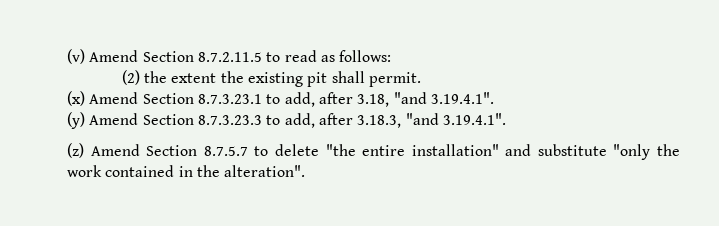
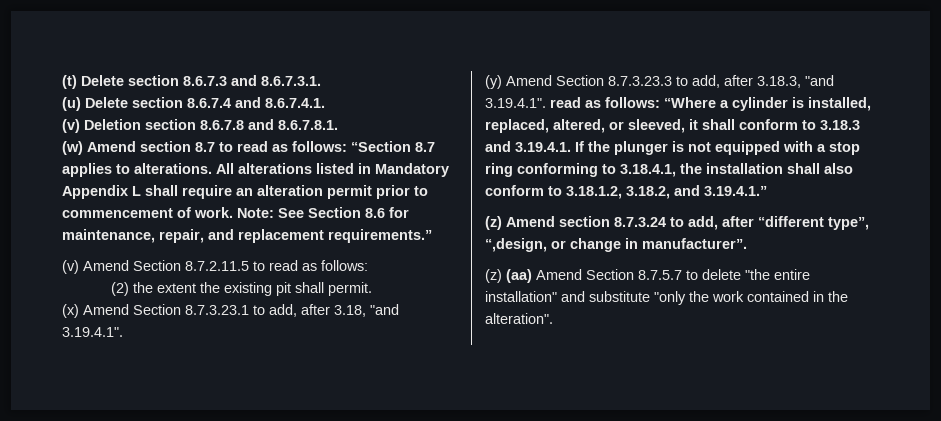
+ (t) Delete section 8.6.7.3 and 8.6.7.3.1.
+ (u) Delete section 8.6.7.4 and 8.6.7.4.1.
+ (v) Deletion section 8.6.7.8 and 8.6.7.8.1.
+ (w) Amend section 8.7 to read as follows: “Section 8.7 applies to alterations. All alterations listed in Mandatory Appendix L shall require an alteration permit prior to commencement of work. Note: See Section 8.6 for maintenance, repair, and replacement requirements.”
- (y) Amend Section 8.7.3.23.3 to add, after 3.18.3, "and 3.19.4.1".
- (z) Amend Section 8.7.5.7 to delete "the entire installation" and substitute "only the work contained in the alteration".
+ (y) Amend Section 8.7.3.23.3 to add, after 3.18.3, "and 3.19.4.1". read as follows: “Where a cylinder is installed, replaced, altered, or sleeved, it shall conform to 3.18.3 and 3.19.4.1. If the plunger is not equipped with a stop ring conforming to 3.18.4.1, the installation shall also conform to 3.18.1.2, 3.18.2, and 3.19.4.1.”
+ (z) Amend section 8.7.3.24 to add, after “different type”, “,design, or change in manufacturer”.
+ (z) (aa) Amend Section 8.7.5.7 to delete "the entire installation" and substitute "only the work contained in the alteration".

